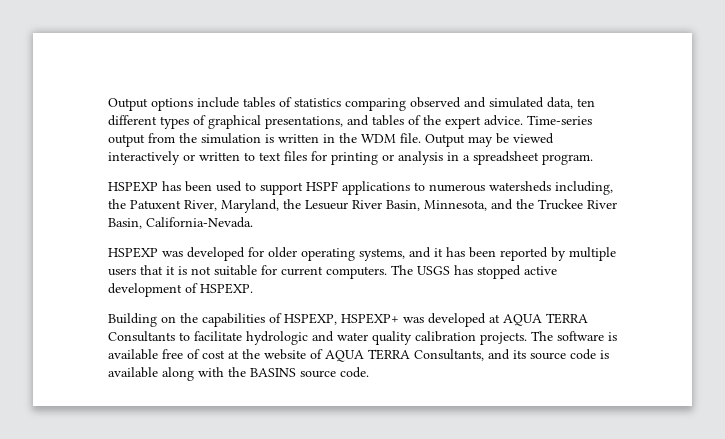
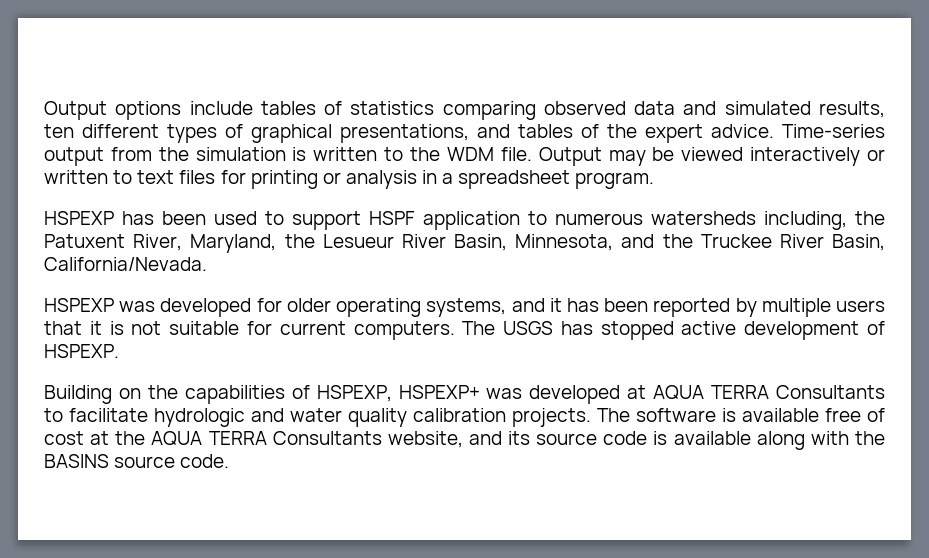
- Output options include tables of statistics comparing observed and simulated data, ten different types of graphical presentations, and tables of the expert advice.
+ Output options include tables of statistics comparing observed data and simulated results, ten different types of graphical presentations, and tables of the expert advice.
- Time-series output from the simulation is written in the WDM file.
+ Time-series output from the simulation is written to the WDM file.
- HSPEXP has been used to support HSPF applications to numerous watersheds including, the Patuxent River, Maryland, the Lesueur River Basin, Minnesota, and the Truckee River Basin, California-Nevada.
+ HSPEXP has been used to support HSPF application to numerous watersheds including, the Patuxent River, Maryland, the Lesueur River Basin, Minnesota, and the Truckee River Basin, California/Nevada.
- The software is available free of cost at the website of AQUA TERRA Consultants, and its source code is available along with the BASINS source code.
+ The software is available free of cost at the AQUA TERRA Consultants website, and its source code is available along with the BASINS source code.

